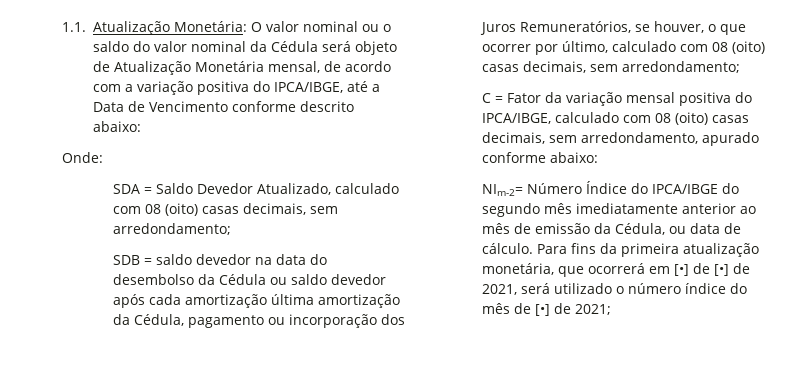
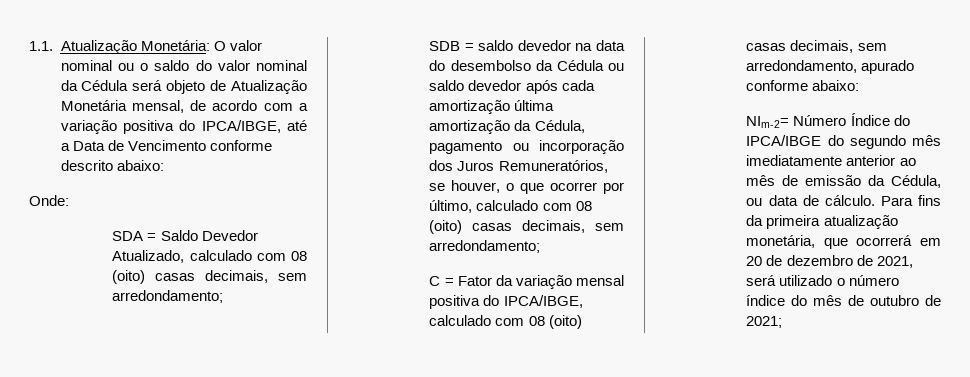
- Para fins da primeira atualização monetária, que ocorrerá em [•] de [•] de 2021, será utilizado o número índice do mês de [•] de 2021;
+ Para fins da primeira atualização monetária, que ocorrerá em 20 de dezembro de 2021, será utilizado o número índice do mês de outubro de 2021;

